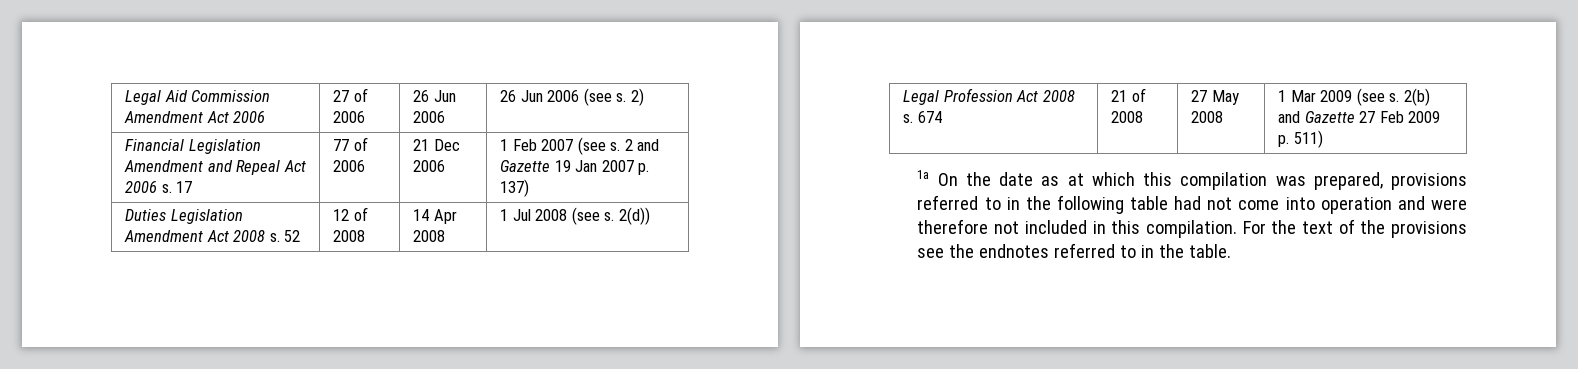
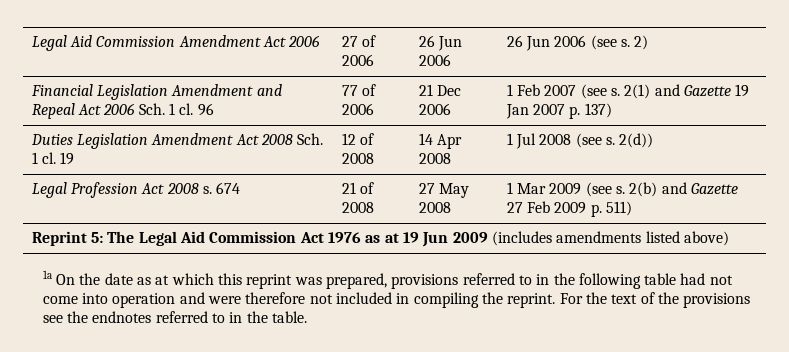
- Financial Legislation Amendment and Repeal Act 2006 s. 17 | 77 of 2006 | 21 Dec 2006 | 1 Feb 2007 (see s. 2 and Gazette 19 Jan 2007 p. 137)
+ Financial Legislation Amendment and Repeal Act 2006 Sch. 1 cl. 96 | 77 of 2006 | 21 Dec 2006 | 1 Feb 2007 (see s. 2(1) and Gazette 19 Jan 2007 p. 137)
- Duties Legislation Amendment Act 2008 s. 52 | 12 of 2008 | 14 Apr 2008 | 1 Jul 2008 (see s. 2(d))
+ Duties Legislation Amendment Act 2008 Sch. 1 cl. 19 | 12 of 2008 | 14 Apr 2008 | 1 Jul 2008 (see s. 2(d))
+ Reprint 5: The Legal Aid Commission Act 1976 as at 19 Jun 2009 (includes amendments listed above)
- 1a On the date as at which this compilation was prepared, provisions referred to in the following table had not come into operation and were therefore not included in this compilation.
+ 1a On the date as at which this reprint was prepared, provisions referred to in the following table had not come into operation and were therefore not included in compiling the reprint.

